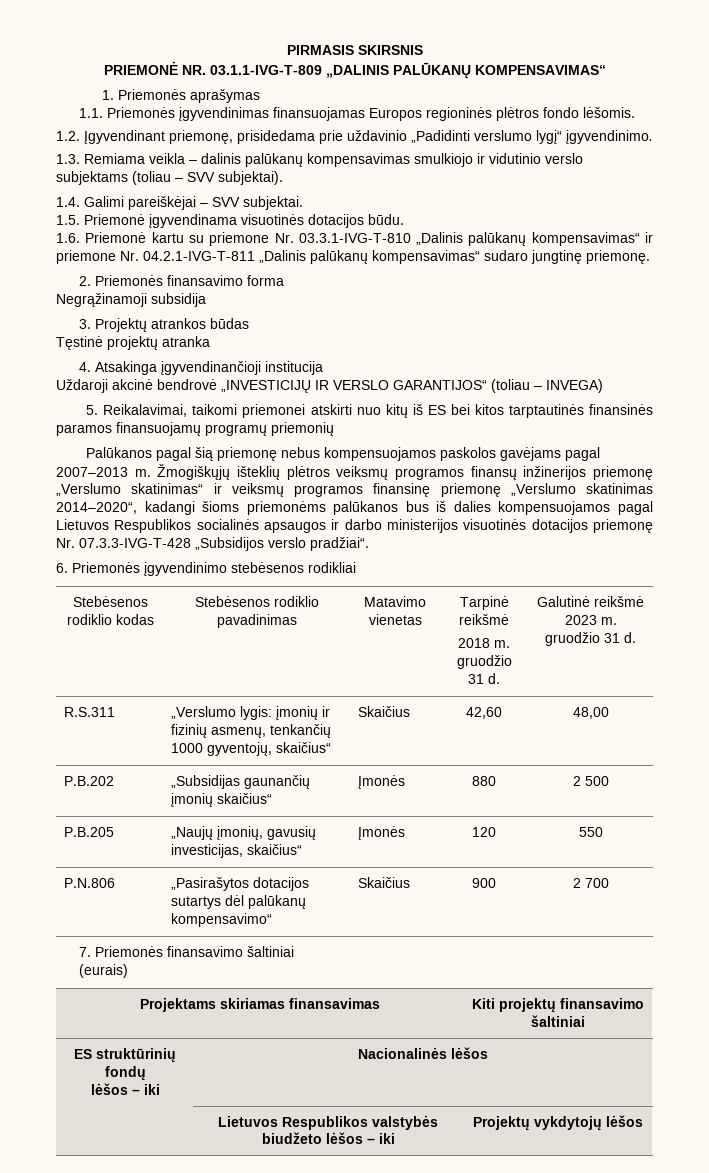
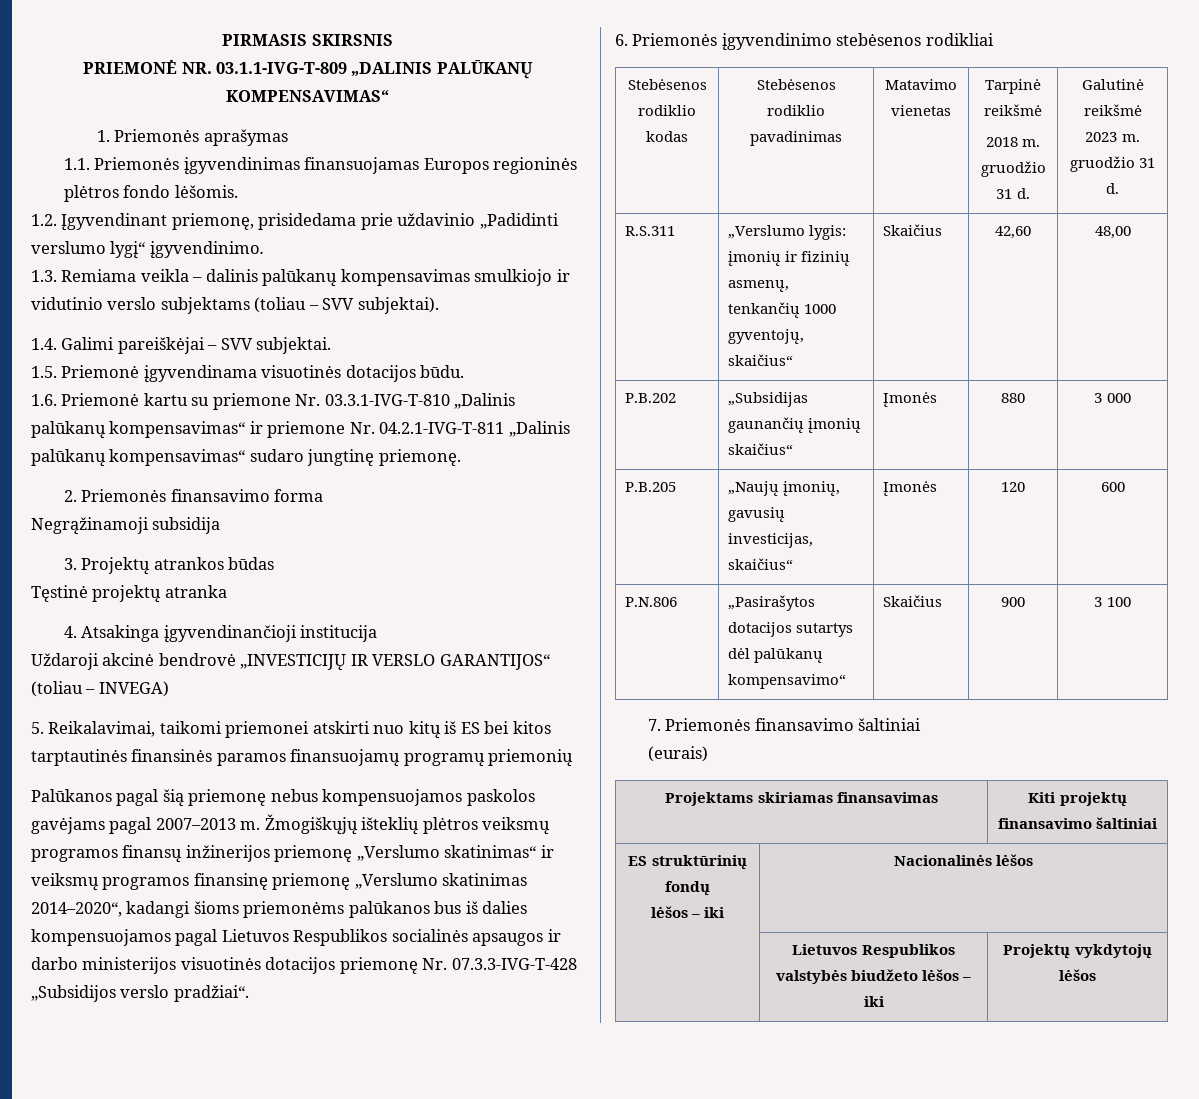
- P.B.202 | „Subsidijas gaunančių įmonių skaičius“ | Įmonės | 880 | 2 500
+ P.B.202 | „Subsidijas gaunančių įmonių skaičius“ | Įmonės | 880 | 3 000
- P.B.205 | „Naujų įmonių, gavusių investicijas, skaičius“ | Įmonės | 120 | 550
+ P.B.205 | „Naujų įmonių, gavusių investicijas, skaičius“ | Įmonės | 120 | 600
- P.N.806 | „Pasirašytos dotacijos sutartys dėl palūkanų kompensavimo“ | Skaičius | 900 | 2 700
+ P.N.806 | „Pasirašytos dotacijos sutartys dėl palūkanų kompensavimo“ | Skaičius | 900 | 3 100

